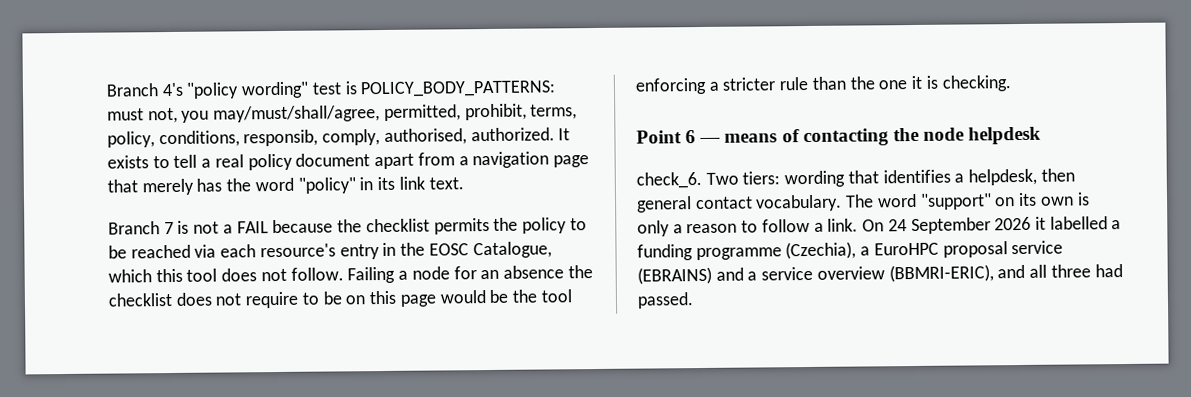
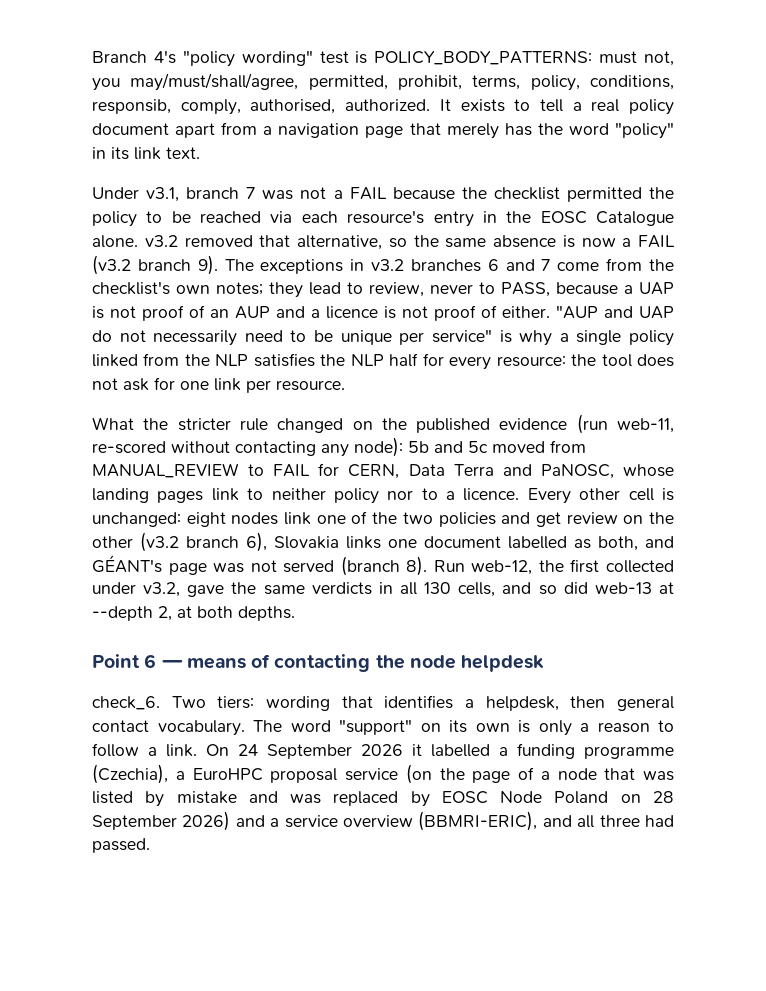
- Branch 7 is not a FAIL because the checklist permits the policy to be reached via each resource's entry in the EOSC Catalogue, which this tool does not follow. Failing a node for an absence the checklist does not require to be on this page would be the tool enforcing a stricter rule than the one it is checking.
+ Under v3.1, branch 7 was not a FAIL because the checklist permitted the policy to be reached via each resource's entry in the EOSC Catalogue alone. v3.2 removed that alternative, so the same absence is now a FAIL (v3.2 branch 9). The exceptions in v3.2 branches 6 and 7 come from the checklist's own notes; they lead to review, never to PASS, because a UAP is not proof of an AUP and a licence is not proof of either. "AUP and UAP do not necessarily need to be unique per service" is why a single policy linked from the NLP satisfies the NLP half for every resource: the tool does not ask for one link per resource.
+ What the stricter rule changed on the published evidence (run web-11, re-scored without contacting any node): 5b and 5c moved from MANUAL_REVIEW to FAIL for CERN, Data Terra and PaNOSC, whose landing pages link to neither policy nor to a licence. Every other cell is unchanged: eight nodes link one of the two policies and get review on the other (v3.2 branch 6), Slovakia links one document labelled as both, and GÉANT's page was not served (branch 8). Run web-12, the first collected under v3.2, gave the same verdicts in all 130 cells, and so did web-13 at --depth 2, at both depths.
- On 24 September 2026 it labelled a funding programme (Czechia), a EuroHPC proposal service (EBRAINS) and a service overview (BBMRI-ERIC), and all three had passed.
+ On 24 September 2026 it labelled a funding programme (Czechia), a EuroHPC proposal service (on the page of a node that was listed by mistake and was replaced by EOSC Node Poland on 28 September 2026) and a service overview (BBMRI-ERIC), and all three had passed.

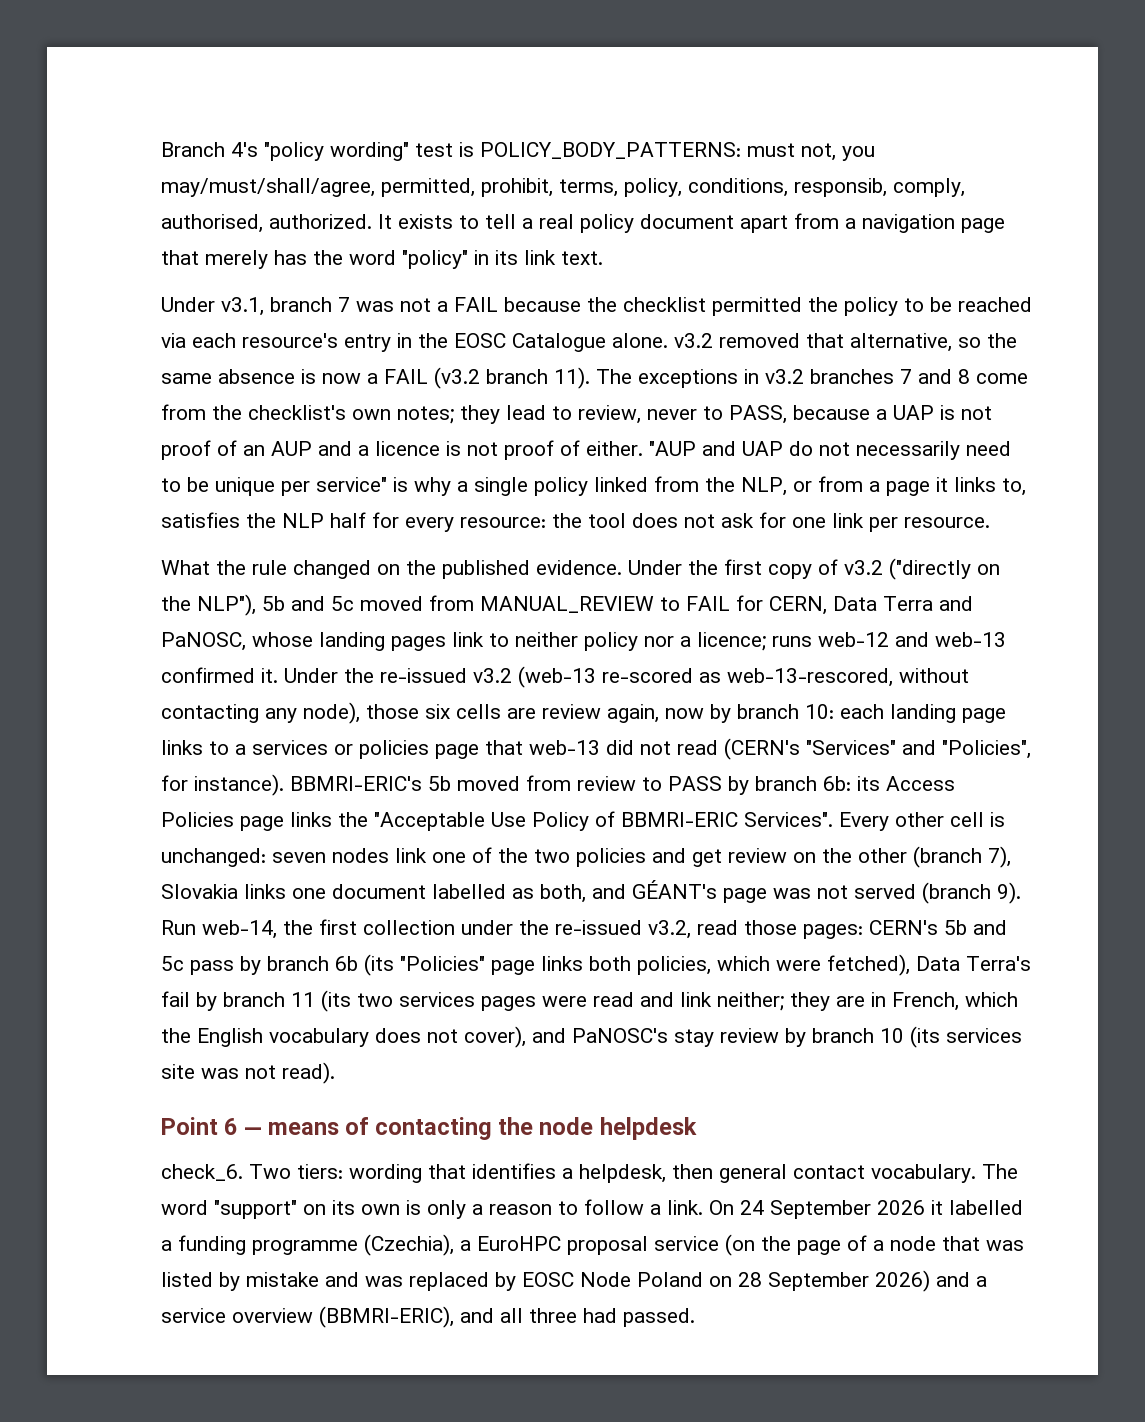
- Under v3.1, branch 7 was not a FAIL because the checklist permitted the policy to be reached via each resource's entry in the EOSC Catalogue alone. v3.2 removed that alternative, so the same absence is now a FAIL (v3.2 branch 9).
+ Under v3.1, branch 7 was not a FAIL because the checklist permitted the policy to be reached via each resource's entry in the EOSC Catalogue alone. v3.2 removed that alternative, so the same absence is now a FAIL (v3.2 branch 11).
- The exceptions in v3.2 branches 6 and 7 come from the checklist's own notes; they lead to review, never to PASS, because a UAP is not proof of an AUP and a licence is not proof of either.
+ The exceptions in v3.2 branches 7 and 8 come from the checklist's own notes; they lead to review, never to PASS, because a UAP is not proof of an AUP and a licence is not proof of either.
- "AUP and UAP do not necessarily need to be unique per service" is why a single policy linked from the NLP satisfies the NLP half for every resource: the tool does not ask for one link per resource.
+ "AUP and UAP do not necessarily need to be unique per service" is why a single policy linked from the NLP, or from a page it links to, satisfies the NLP half for every resource: the tool does not ask for one link per resource.
- What the stricter rule changed on the published evidence (run web-11, re-scored without contacting any node): 5b and 5c moved from MANUAL_REVIEW to FAIL for CERN, Data Terra and PaNOSC, whose landing pages link to neither policy nor to a licence.
+ What the rule changed on the published evidence. Under the first copy of v3.2 ("directly on the NLP"), 5b and 5c moved from MANUAL_REVIEW to FAIL for CERN, Data Terra and PaNOSC, whose landing pages link to neither policy nor a licence; runs web-12 and web-13 confirmed it. Under the re-issued v3.2 (web-13 re-scored as web-13-rescored, without contacting any node), those six cells are review again, now by branch 10: each landing page links to a services or policies page that web-13 did not read (CERN's "Services" and "Policies", for instance). BBMRI-ERIC's 5b moved from review to PASS by branch 6b: its Access Policies page links the "Acceptable Use Policy of BBMRI-ERIC Services".
- Every other cell is unchanged: eight nodes link one of the two policies and get review on the other (v3.2 branch 6), Slovakia links one document labelled as both, and GÉANT's page was not served (branch 8). Run web-12, the first collected under v3.2, gave the same verdicts in all 130 cells, and so did web-13 at --depth 2, at both depths.
+ Every other cell is unchanged: seven nodes link one of the two policies and get review on the other (branch 7), Slovakia links one document labelled as both, and GÉANT's page was not served (branch 9). Run web-14, the first collection under the re-issued v3.2, read those pages: CERN's 5b and 5c pass by branch 6b (its "Policies" page links both policies, which were fetched), Data Terra's fail by branch 11 (its two services pages were read and link neither; they are in French, which the English vocabulary does not cover), and PaNOSC's stay review by branch 10 (its services site was not read).

